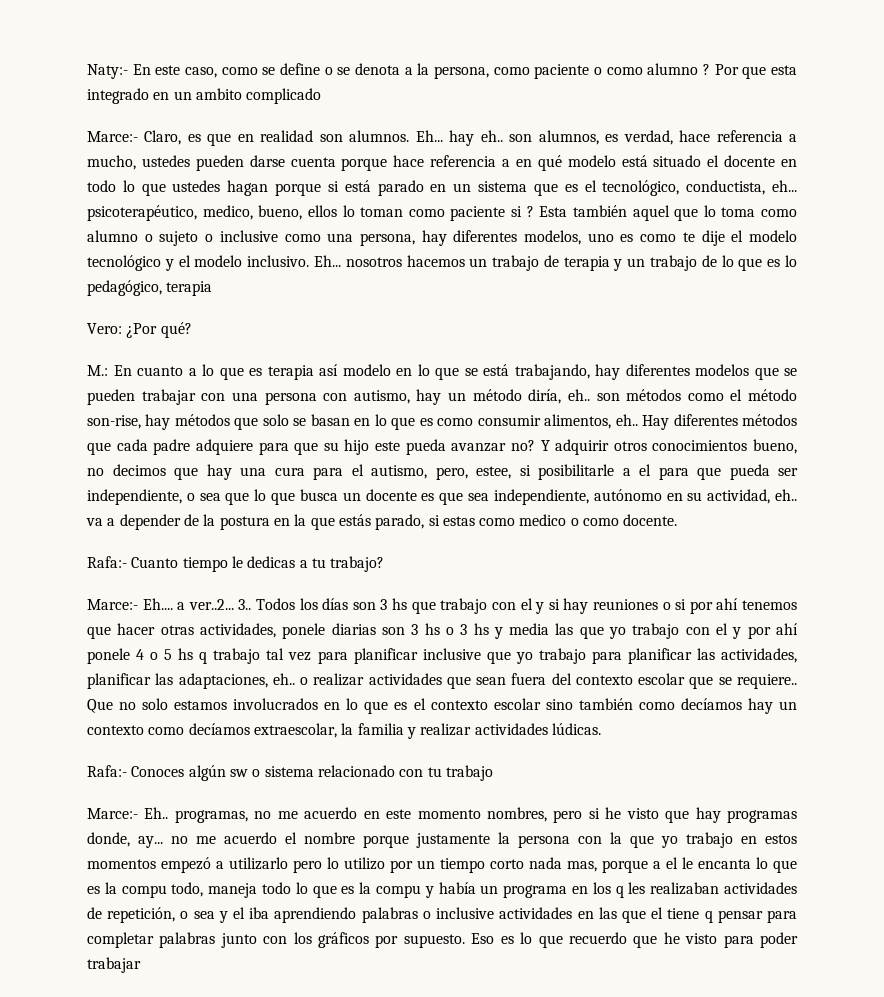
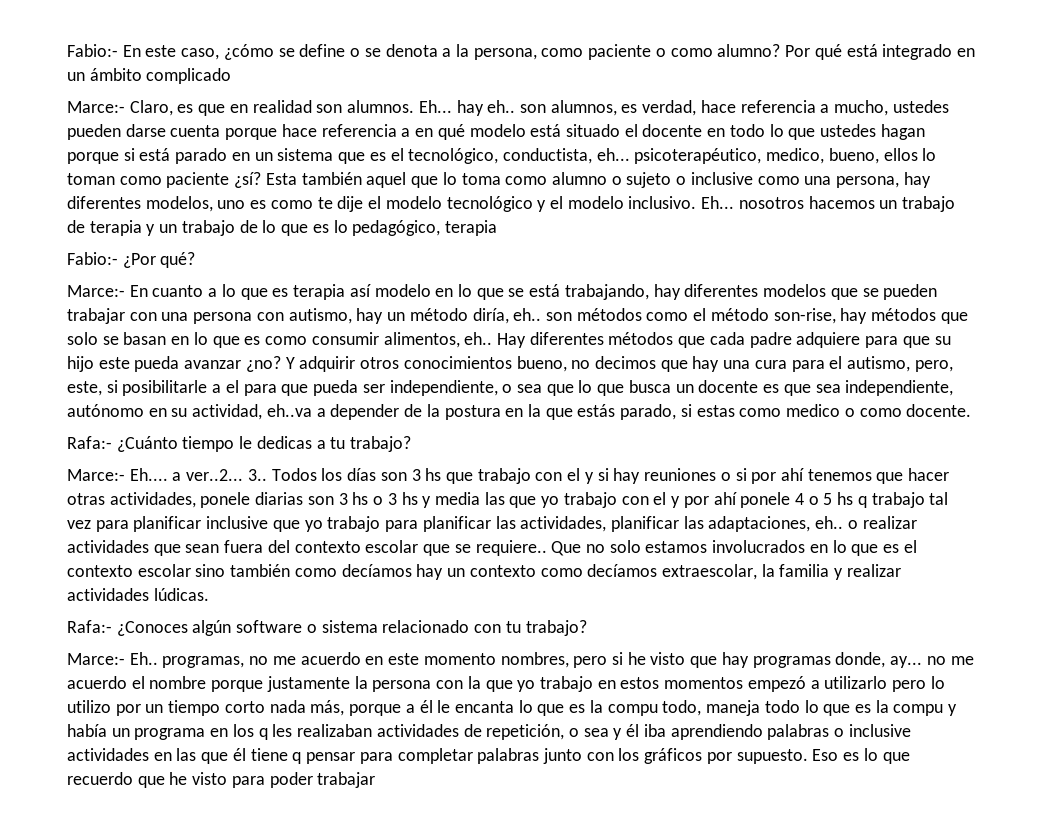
- Naty:- En este caso, como se define o se denota a la persona, como paciente o como alumno ? Por que esta integrado en un ambito complicado
+ Fabio:- En este caso, ¿cómo se define o se denota a la persona, como paciente o como alumno? Por qué está integrado en un ámbito complicado
- Eh... hay eh.. son alumnos, es verdad, hace referencia a mucho, ustedes pueden darse cuenta porque hace referencia a en qué modelo está situado el docente en todo lo que ustedes hagan porque si está parado en un sistema que es el tecnológico, conductista, eh... psicoterapéutico, medico, bueno, ellos lo toman como paciente si ?
+ Eh... hay eh.. son alumnos, es verdad, hace referencia a mucho, ustedes pueden darse cuenta porque hace referencia a en qué modelo está situado el docente en todo lo que ustedes hagan porque si está parado en un sistema que es el tecnológico, conductista, eh... psicoterapéutico, medico, bueno, ellos lo toman como paciente ¿sí?
- Vero: ¿Por qué?
+ Fabio:- ¿Por qué?
- M.: En cuanto a lo que es terapia así modelo en lo que se está trabajando, hay diferentes modelos que se pueden trabajar con una persona con autismo, hay un método diría, eh.. son métodos como el método son-rise, hay métodos que solo se basan en lo que es como consumir alimentos, eh..
+ Marce:- En cuanto a lo que es terapia así modelo en lo que se está trabajando, hay diferentes modelos que se pueden trabajar con una persona con autismo, hay un método diría, eh.. son métodos como el método son-rise, hay métodos que solo se basan en lo que es como consumir alimentos, eh..
- Hay diferentes métodos que cada padre adquiere para que su hijo este pueda avanzar no?
+ Hay diferentes métodos que cada padre adquiere para que su hijo este pueda avanzar ¿no?
- Y adquirir otros conocimientos bueno, no decimos que hay una cura para el autismo, pero, estee, si posibilitarle a el para que pueda ser independiente, o sea que lo que busca un docente es que sea independiente, autónomo en su actividad, eh.. va a depender de la postura en la que estás parado, si estas como medico o como docente.
+ Y adquirir otros conocimientos bueno, no decimos que hay una cura para el autismo, pero, este, si posibilitarle a el para que pueda ser independiente, o sea que lo que busca un docente es que sea independiente, autónomo en su actividad, eh..va a depender de la postura en la que estás parado, si estas como medico o como docente.
- Rafa:- Cuanto tiempo le dedicas a tu trabajo?
+ Rafa:- ¿Cuánto tiempo le dedicas a tu trabajo?
- Rafa:- Conoces algún sw o sistema relacionado con tu trabajo
+ Rafa:- ¿Conoces algún software o sistema relacionado con tu trabajo?
- Marce:- Eh.. programas, no me acuerdo en este momento nombres, pero si he visto que hay programas donde, ay... no me acuerdo el nombre porque justamente la persona con la que yo trabajo en estos momentos empezó a utilizarlo pero lo utilizo por un tiempo corto nada mas, porque a el le encanta lo que es la compu todo, maneja todo lo que es la compu y había un programa en los q les realizaban actividades de repetición, o sea y el iba aprendiendo palabras o inclusive actividades en las que el tiene q pensar para completar palabras junto con los gráficos por supuesto.
+ Marce:- Eh.. programas, no me acuerdo en este momento nombres, pero si he visto que hay programas donde, ay... no me acuerdo el nombre porque justamente la persona con la que yo trabajo en estos momentos empezó a utilizarlo pero lo utilizo por un tiempo corto nada más, porque a él le encanta lo que es la compu todo, maneja todo lo que es la compu y había un programa en los q les realizaban actividades de repetición, o sea y él iba aprendiendo palabras o inclusive actividades en las que él tiene q pensar para completar palabras junto con los gráficos por supuesto.

